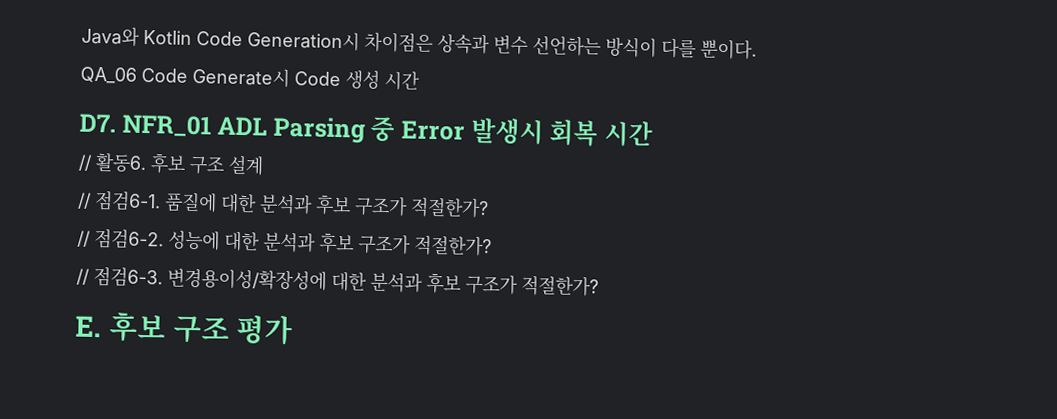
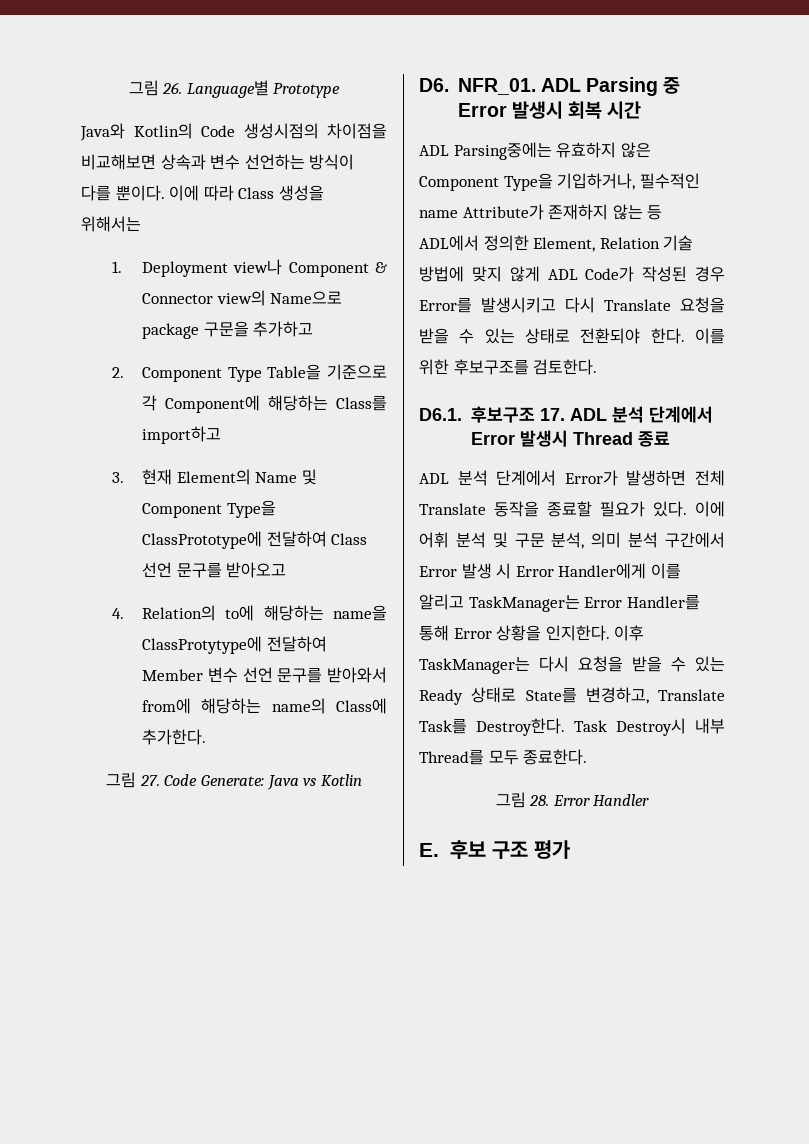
- Java와 Kotlin Code Generation시 차이점은 상속과 변수 선언하는 방식이 다를 뿐이다.
- QA_06 Code Generate시 Code 생성 시간
- D7. NFR_01 ADL Parsing 중 Error 발생시 회복 시간
+ 그림 26. Language별 Prototype
+ Java와 Kotlin의 Code 생성시점의 차이점을 비교해보면 상속과 변수 선언하는 방식이 다를 뿐이다. 이에 따라 Class 생성을 위해서는
+ 1. Deployment view나 Component & Connector view의 Name으로 package 구문을 추가하고
+ 2. Component Type Table을 기준으로 각 Component에 해당하는 Class를 import하고
+ 3. 현재 Element의 Name 및 Component Type을 ClassPrototype에 전달하여 Class 선언 문구를 받아오고
+ 4. Relation의 to에 해당하는 name을 ClassProtytype에 전달하여 Member 변수 선언 문구를 받아와서 from에 해당하는 name의 Class에 추가한다.
+ 그림 27. Code Generate: Java vs Kotlin
+ D6. NFR_01. ADL Parsing 중 Error 발생시 회복 시간
- // 활동6. 후보 구조 설계
- // 점검6-1. 품질에 대한 분석과 후보 구조가 적절한가?
- // 점검6-2. 성능에 대한 분석과 후보 구조가 적절한가?
- // 점검6-3. 변경용이성/확장성에 대한 분석과 후보 구조가 적절한가?
+ ADL Parsing중에는 유효하지 않은 Component Type을 기입하거나, 필수적인 name Attribute가 존재하지 않는 등 ADL에서 정의한 Element, Relation 기술 방법에 맞지 않게 ADL Code가 작성된 경우 Error를 발생시키고 다시 Translate 요청을 받을 수 있는 상태로 전환되야 한다. 이를 위한 후보구조를 검토한다.
+ D6.1. 후보구조 17. ADL 분석 단계에서 Error 발생시 Thread 종료
+ ADL 분석 단계에서 Error가 발생하면 전체 Translate 동작을 종료할 필요가 있다. 이에 어휘 분석 및 구문 분석, 의미 분석 구간에서 Error 발생 시 Error Handler에게 이를 알리고 TaskManager는 Error Handler를 통해 Error 상황을 인지한다. 이후 TaskManager는 다시 요청을 받을 수 있는 Ready 상태로 State를 변경하고, Translate Task를 Destroy한다. Task Destroy시 내부 Thread를 모두 종료한다.
+ 그림 28. Error Handler

